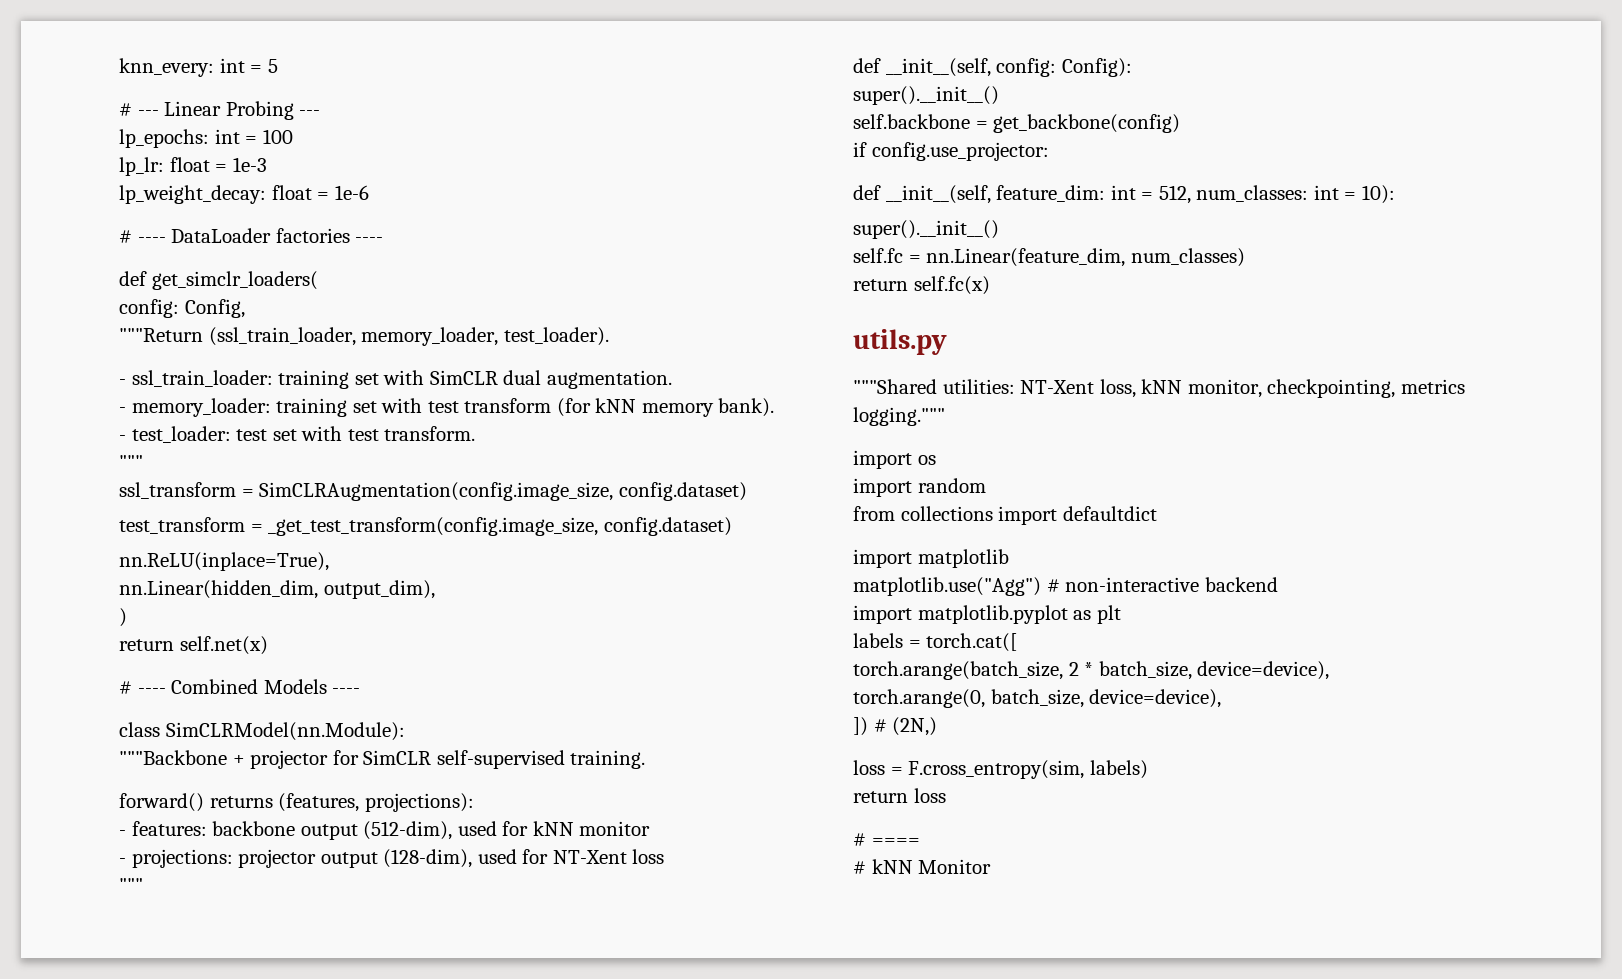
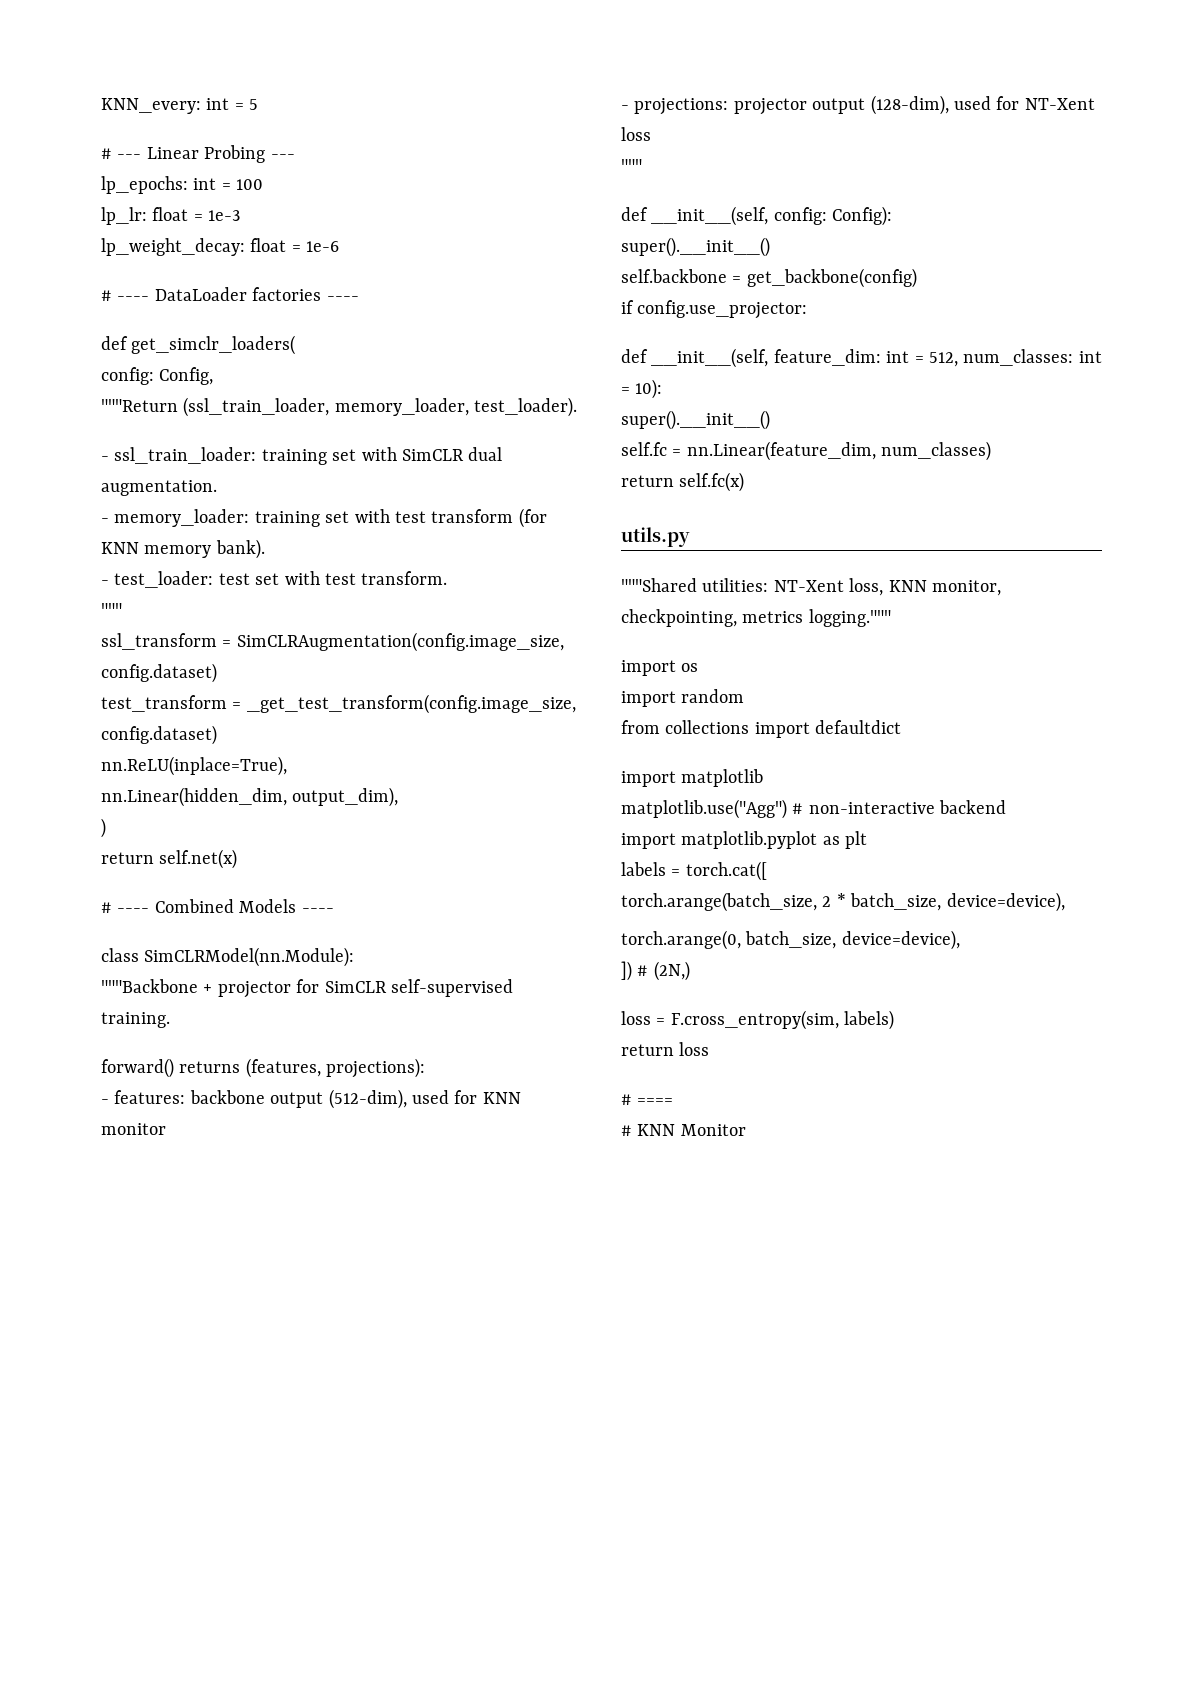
- knn_every: int = 5
+ KNN_every: int = 5
- - memory_loader: training set with test transform (for kNN memory bank).
+ - memory_loader: training set with test transform (for KNN memory bank).
- - features: backbone output (512-dim), used for kNN monitor
+ - features: backbone output (512-dim), used for KNN monitor
- """Shared utilities: NT-Xent loss, kNN monitor, checkpointing, metrics logging."""
+ """Shared utilities: NT-Xent loss, KNN monitor, checkpointing, metrics logging."""
- # kNN Monitor
+ # KNN Monitor

